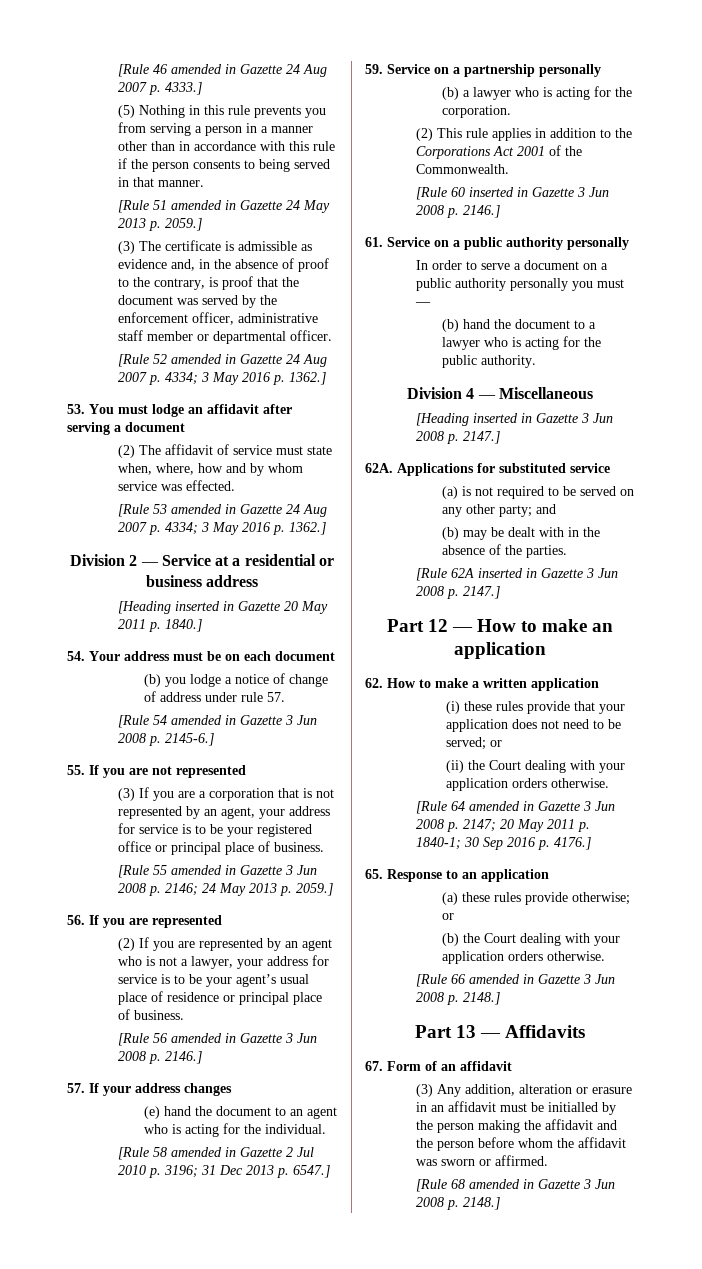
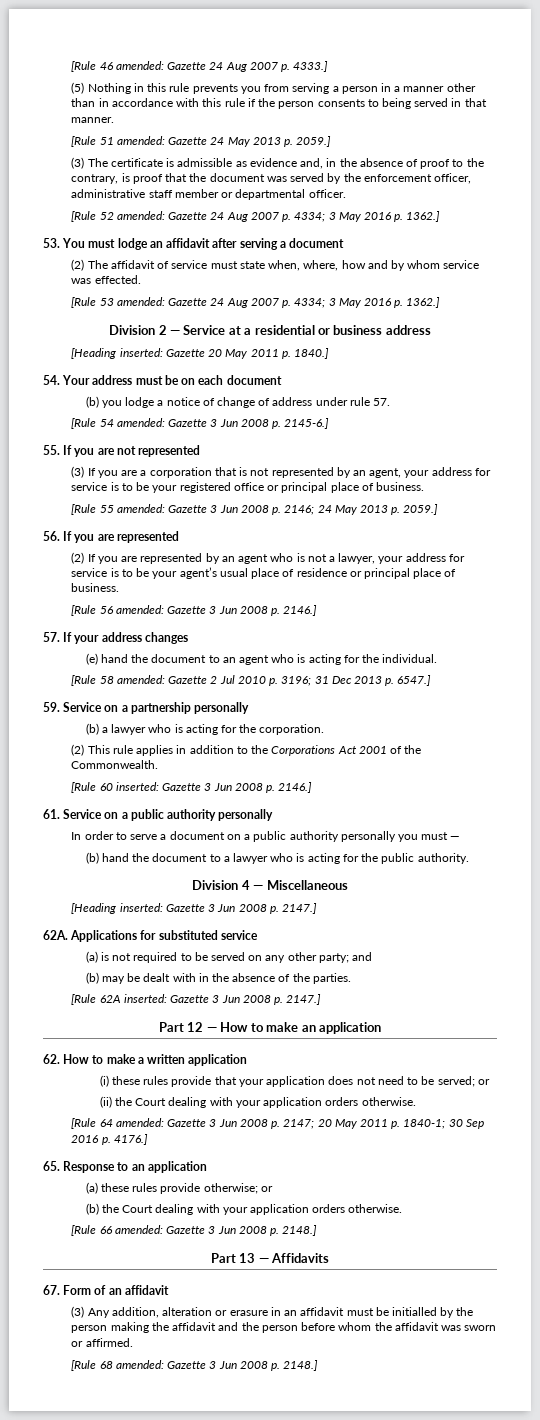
- [Rule 46 amended in Gazette 24 Aug 2007 p. 4333.]
+ [Rule 46 amended: Gazette 24 Aug 2007 p. 4333.]
- [Rule 51 amended in Gazette 24 May 2013 p. 2059.]
+ [Rule 51 amended: Gazette 24 May 2013 p. 2059.]
- [Rule 52 amended in Gazette 24 Aug 2007 p. 4334; 3 May 2016 p. 1362.]
+ [Rule 52 amended: Gazette 24 Aug 2007 p. 4334; 3 May 2016 p. 1362.]
- [Rule 53 amended in Gazette 24 Aug 2007 p. 4334; 3 May 2016 p. 1362.]
+ [Rule 53 amended: Gazette 24 Aug 2007 p. 4334; 3 May 2016 p. 1362.]
- [Heading inserted in Gazette 20 May 2011 p. 1840.]
+ [Heading inserted: Gazette 20 May 2011 p. 1840.]
- [Rule 54 amended in Gazette 3 Jun 2008 p. 2145-6.]
+ [Rule 54 amended: Gazette 3 Jun 2008 p. 2145-6.]
- [Rule 55 amended in Gazette 3 Jun 2008 p. 2146; 24 May 2013 p. 2059.]
+ [Rule 55 amended: Gazette 3 Jun 2008 p. 2146; 24 May 2013 p. 2059.]
- [Rule 56 amended in Gazette 3 Jun 2008 p. 2146.]
+ [Rule 56 amended: Gazette 3 Jun 2008 p. 2146.]
- [Rule 58 amended in Gazette 2 Jul 2010 p. 3196; 31 Dec 2013 p. 6547.]
+ [Rule 58 amended: Gazette 2 Jul 2010 p. 3196; 31 Dec 2013 p. 6547.]
- [Rule 60 inserted in Gazette 3 Jun 2008 p. 2146.]
+ [Rule 60 inserted: Gazette 3 Jun 2008 p. 2146.]
- [Heading inserted in Gazette 3 Jun 2008 p. 2147.]
+ [Heading inserted: Gazette 3 Jun 2008 p. 2147.]
- [Rule 62A inserted in Gazette 3 Jun 2008 p. 2147.]
+ [Rule 62A inserted: Gazette 3 Jun 2008 p. 2147.]
- [Rule 64 amended in Gazette 3 Jun 2008 p. 2147; 20 May 2011 p. 1840-1; 30 Sep 2016 p. 4176.]
+ [Rule 64 amended: Gazette 3 Jun 2008 p. 2147; 20 May 2011 p. 1840-1; 30 Sep 2016 p. 4176.]
- [Rule 66 amended in Gazette 3 Jun 2008 p. 2148.]
+ [Rule 66 amended: Gazette 3 Jun 2008 p. 2148.]
- [Rule 68 amended in Gazette 3 Jun 2008 p. 2148.]
+ [Rule 68 amended: Gazette 3 Jun 2008 p. 2148.]

